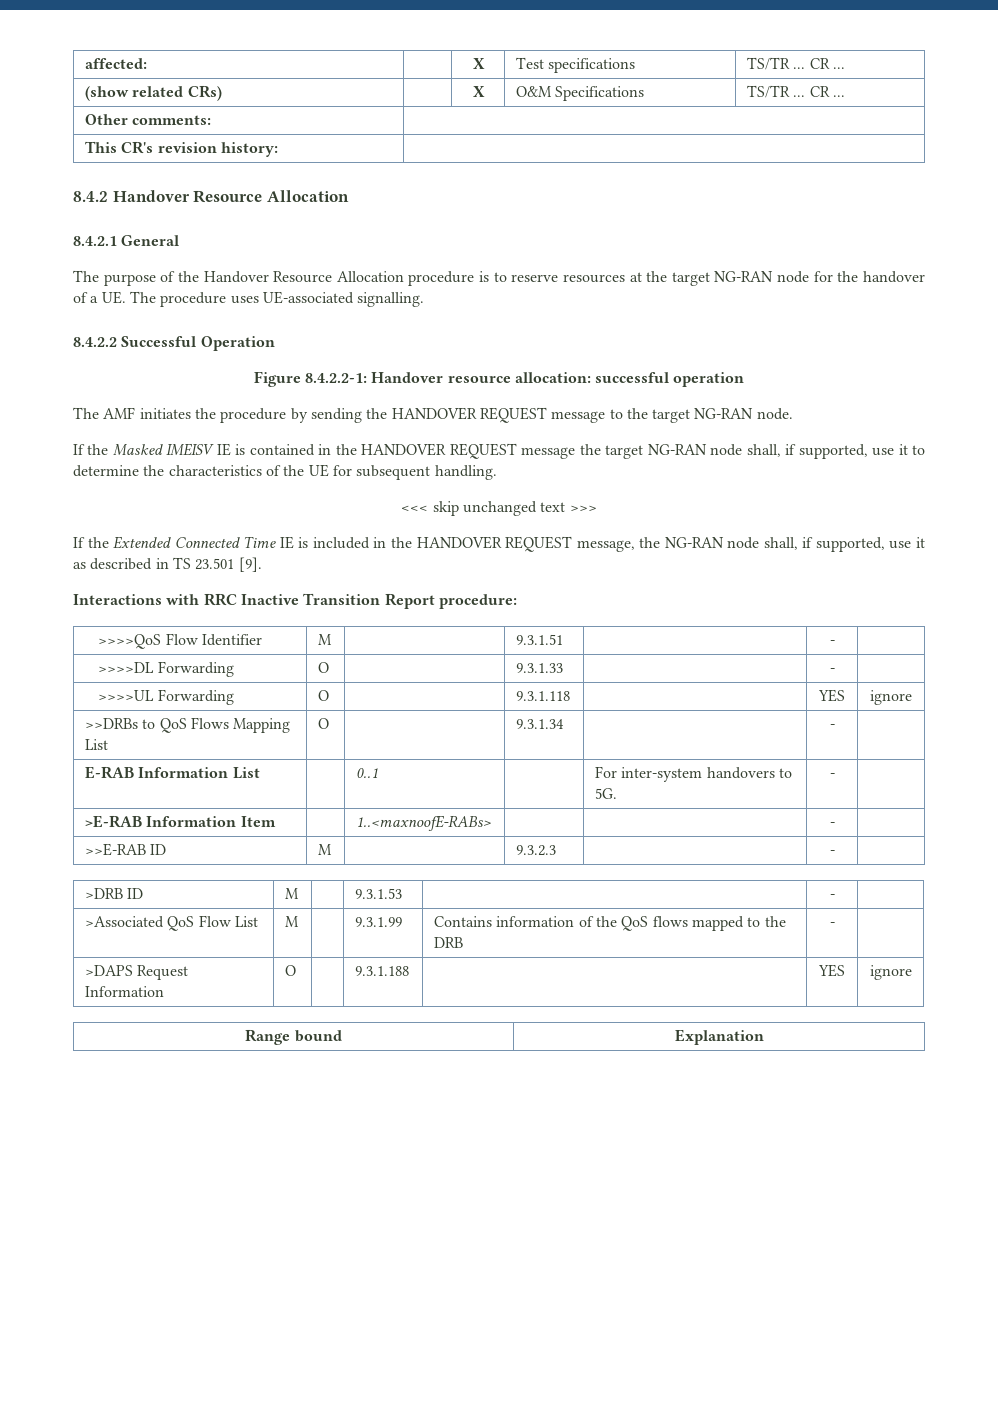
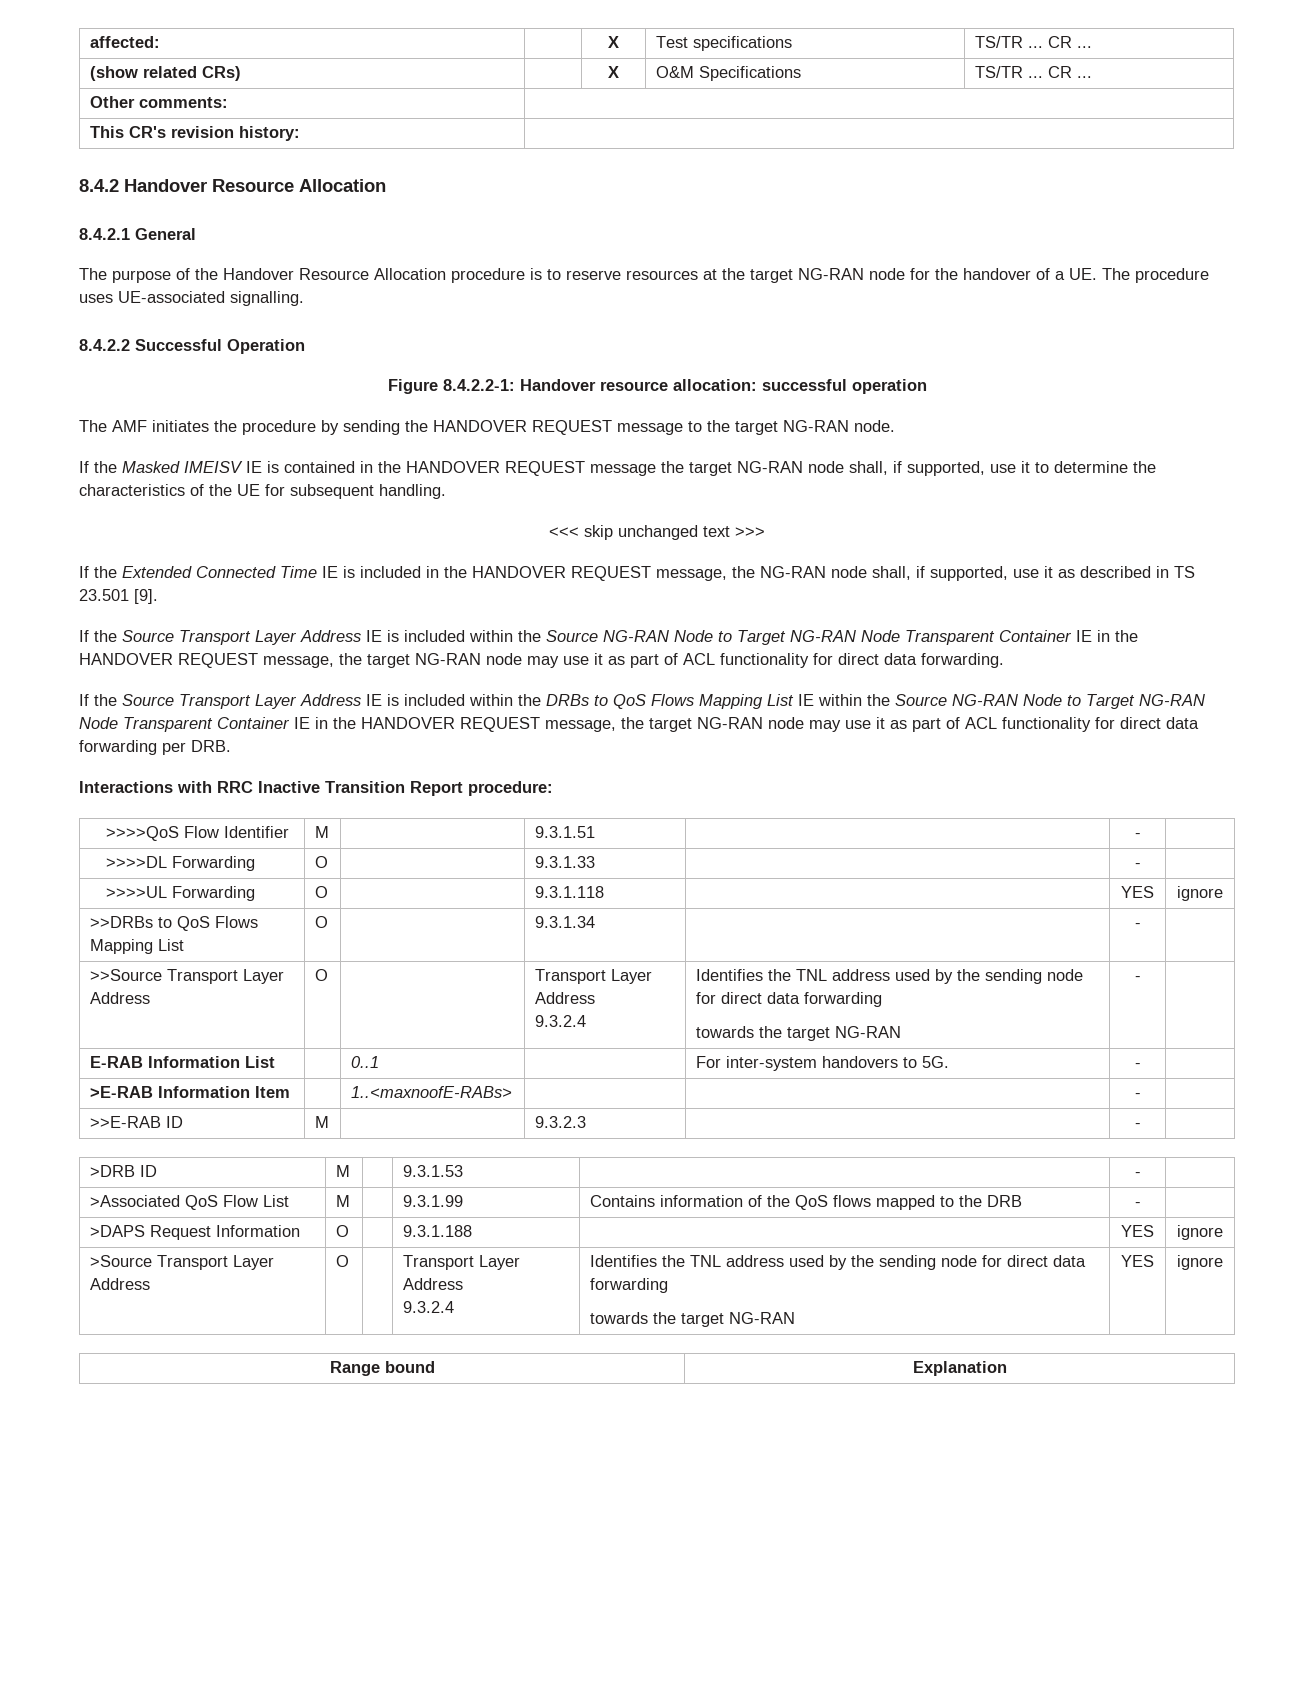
+ If the Source Transport Layer Address IE is included within the Source NG-RAN Node to Target NG-RAN Node Transparent Container IE in the HANDOVER REQUEST message, the target NG-RAN node may use it as part of ACL functionality for direct data forwarding.
+ If the Source Transport Layer Address IE is included within the DRBs to QoS Flows Mapping List IE within the Source NG-RAN Node to Target NG-RAN Node Transparent Container IE in the HANDOVER REQUEST message, the target NG-RAN node may use it as part of ACL functionality for direct data forwarding per DRB.
+ >>Source Transport Layer Address | O | | Transport Layer Address
+ 9.3.2.4 | Identifies the TNL address used by the sending node for direct data forwarding
+ towards the target NG-RAN | - |
+ >Source Transport Layer Address | O | | Transport Layer Address
+ 9.3.2.4 | Identifies the TNL address used by the sending node for direct data forwarding
+ towards the target NG-RAN | YES | ignore

